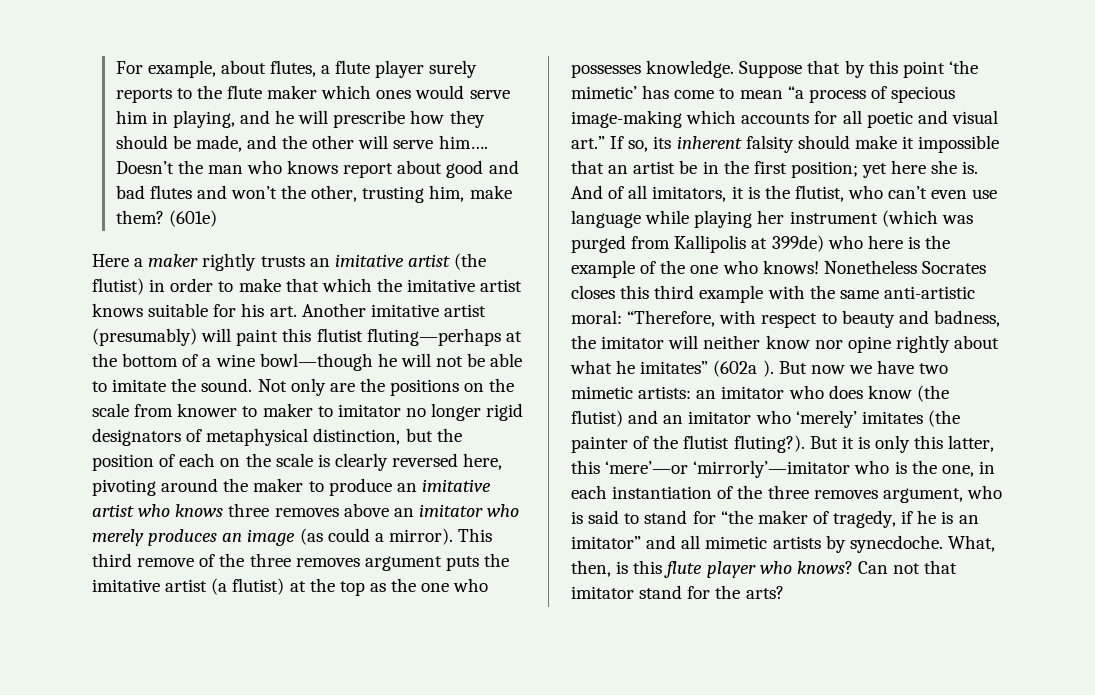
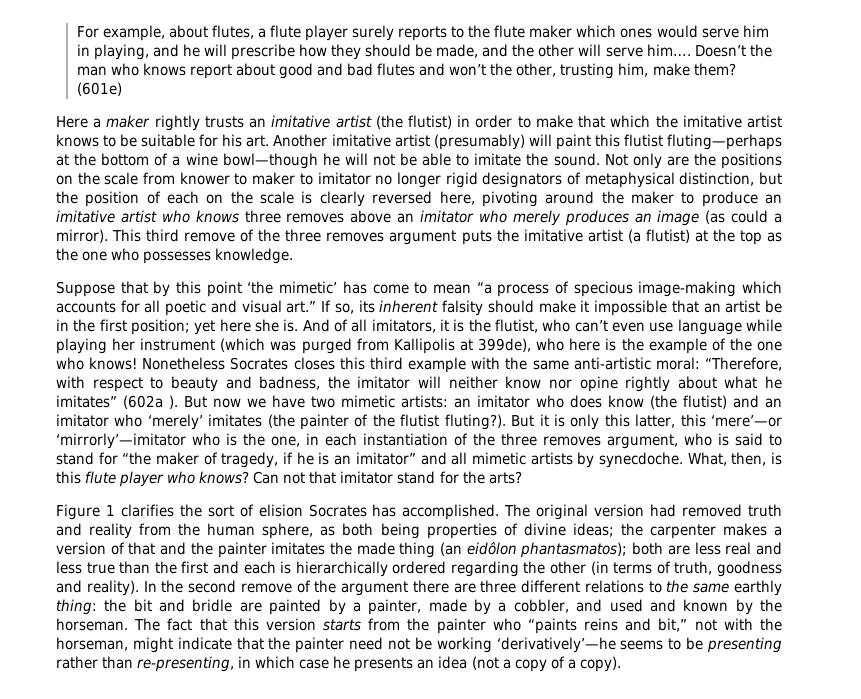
- Here a maker rightly trusts an imitative artist (the flutist) in order to make that which the imitative artist knows suitable for his art. Another imitative artist (presumably) will paint this flutist fluting—perhaps at the bottom of a wine bowl—though he will not be able to imitate the sound.
+ Here a maker rightly trusts an imitative artist (the flutist) in order to make that which the imitative artist knows to be suitable for his art. Another imitative artist (presumably) will paint this flutist fluting—perhaps at the bottom of a wine bowl—though he will not be able to imitate the sound.
- This third remove of the three removes argument puts the imitative artist (a flutist) at the top as the one who possesses knowledge. Suppose that by this point ‘the mimetic’ has come to mean “a process of specious image-making which accounts for all poetic and visual art.” If so, its inherent falsity should make it impossible that an artist be in the first position;
+ This third remove of the three removes argument puts the imitative artist (a flutist) at the top as the one who possesses knowledge.
+ Suppose that by this point ‘the mimetic’ has come to mean “a process of specious image-making which accounts for all poetic and visual art.” If so, its inherent falsity should make it impossible that an artist be in the first position;
- And of all imitators, it is the flutist, who can’t even use language while playing her instrument (which was purged from Kallipolis at 399de) who here is the example of the one who knows!
+ And of all imitators, it is the flutist, who can’t even use language while playing her instrument (which was purged from Kallipolis at 399de), who here is the example of the one who knows!
+ Figure 1 clarifies the sort of elision Socrates has accomplished. The original version had removed truth and reality from the human sphere, as both being properties of divine ideas; the carpenter makes a version of that and the painter imitates the made thing (an eidôlon phantasmatos); both are less real and less true than the first and each is hierarchically ordered regarding the other (in terms of truth, goodness and reality). In the second remove of the argument there are three different relations to the same earthly thing: the bit and bridle are painted by a painter, made by a cobbler, and used and known by the horseman. The fact that this version starts from the painter who “paints reins and bit,” not with the horseman, might indicate that the painter need not be working ‘derivatively’—he seems to be presenting rather than re-presenting, in which case he presents an idea (not a copy of a copy).

